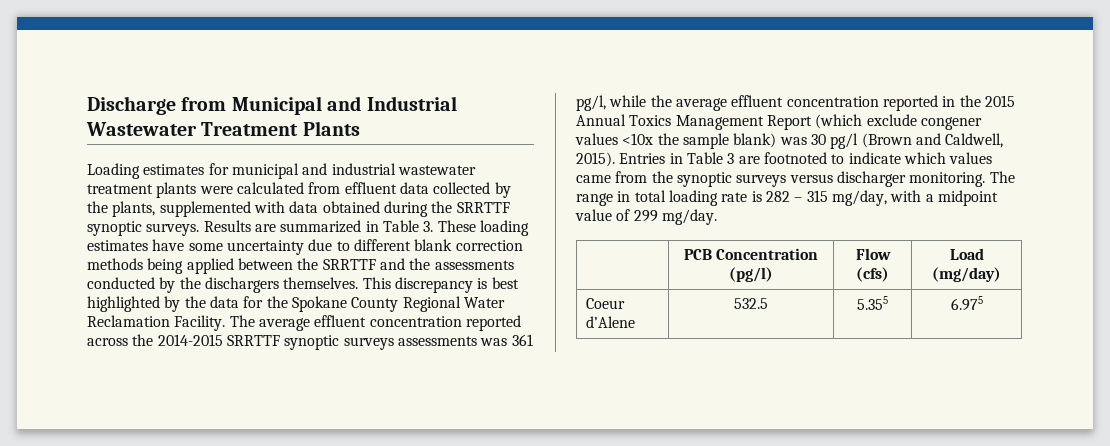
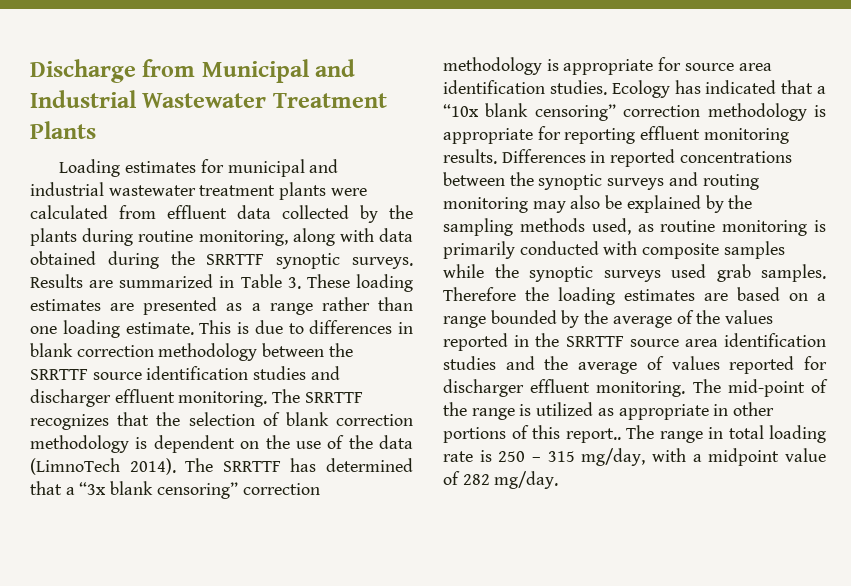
- Loading estimates for municipal and industrial wastewater treatment plants were calculated from effluent data collected by the plants, supplemented with data obtained during the SRRTTF synoptic surveys.
+ Loading estimates for municipal and industrial wastewater treatment plants were calculated from effluent data collected by the plants during routine monitoring, along with data obtained during the SRRTTF synoptic surveys.
- Results are summarized in Table 3. These loading estimates have some uncertainty due to different blank correction methods being applied between the SRRTTF and the assessments conducted by the dischargers themselves. This discrepancy is best highlighted by the data for the Spokane County Regional Water Reclamation Facility. The average effluent concentration reported across the 2014-2015 SRRTTF synoptic surveys assessments was 361 pg/l, while the average effluent concentration reported in the 2015 Annual Toxics Management Report (which exclude congener values <10x the sample blank) was 30 pg/l (Brown and Caldwell, 2015). Entries in Table 3 are footnoted to indicate which values came from the synoptic surveys versus discharger monitoring.
+ Results are summarized in Table 3. These loading estimates are presented as a range rather than one loading estimate. This is due to differences in blank correction methodology between the SRRTTF source identification studies and discharger effluent monitoring. The SRRTTF recognizes that the selection of blank correction methodology is dependent on the use of the data (LimnoTech 2014). The SRRTTF has determined that a “3x blank censoring” correction methodology is appropriate for source area identification studies. Ecology has indicated that a “10x blank censoring” correction methodology is appropriate for reporting effluent monitoring results. Differences in reported concentrations between the synoptic surveys and routing monitoring may also be explained by the sampling methods used, as routine monitoring is primarily conducted with composite samples while the synoptic surveys used grab samples. Therefore the loading estimates are based on a range bounded by the average of the values reported in the SRRTTF source area identification studies and the average of values reported for discharger effluent monitoring. The mid-point of the range is utilized as appropriate in other portions of this report..
- The range in total loading rate is 282 – 315 mg/day, with a midpoint value of 299 mg/day.
+ The range in total loading rate is 250 – 315 mg/day, with a midpoint value of 282 mg/day.
- | PCB Concentration (pg/l) | Flow (cfs) | Load (mg/day)
- Coeur d’Alene | 532.5 | 5.355 | 6.975

